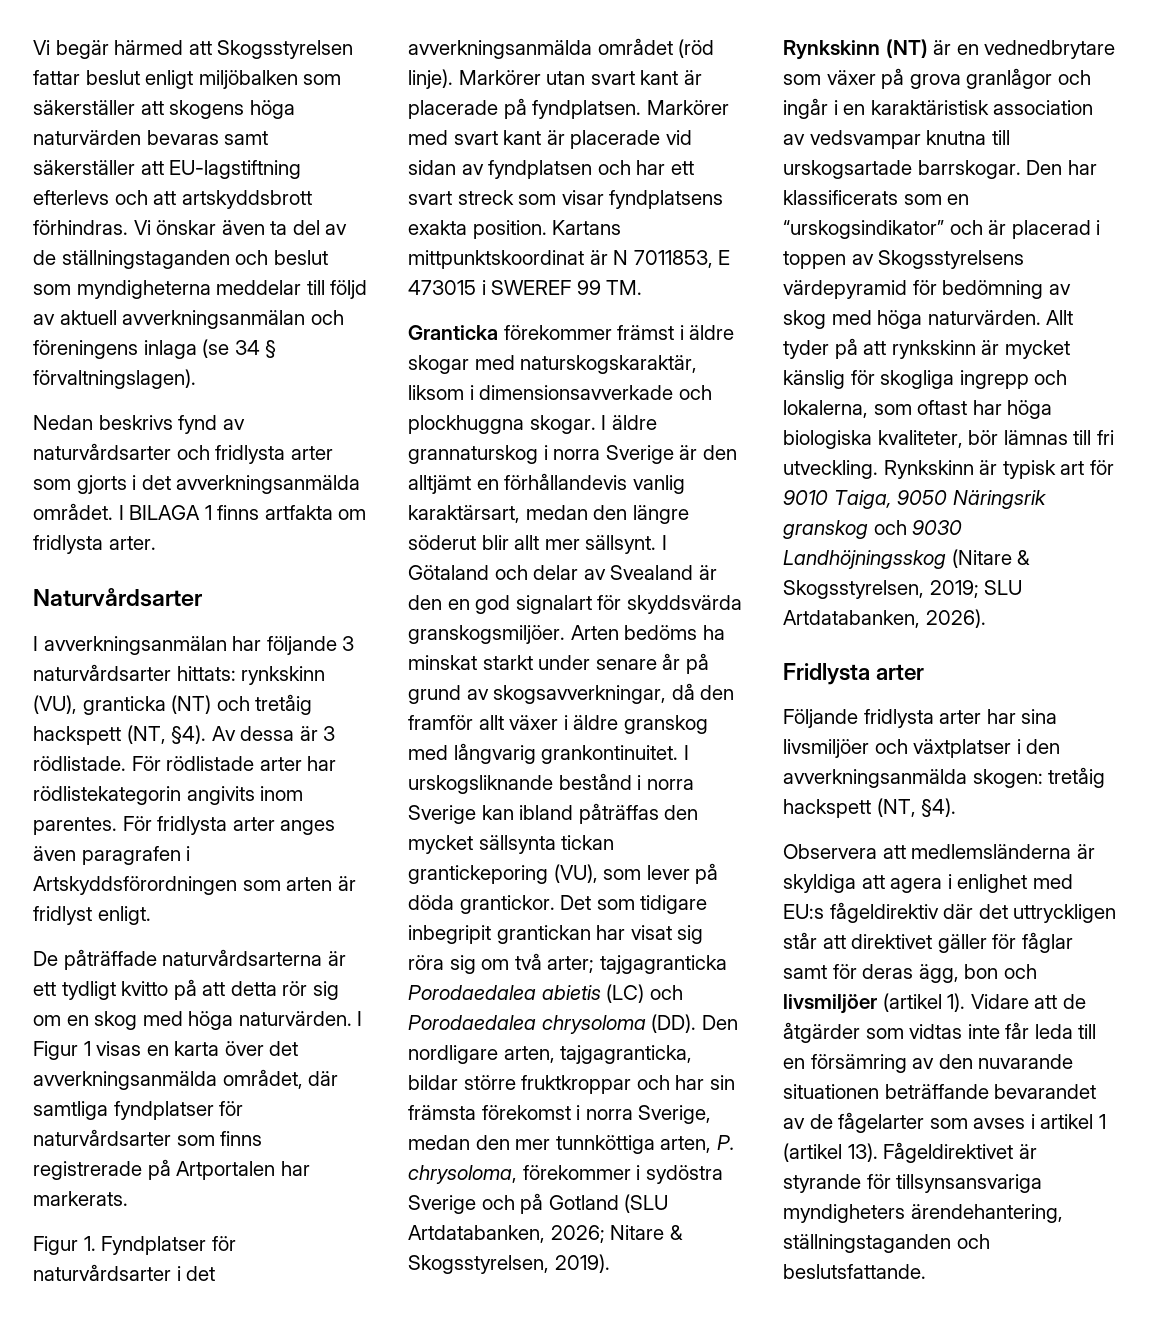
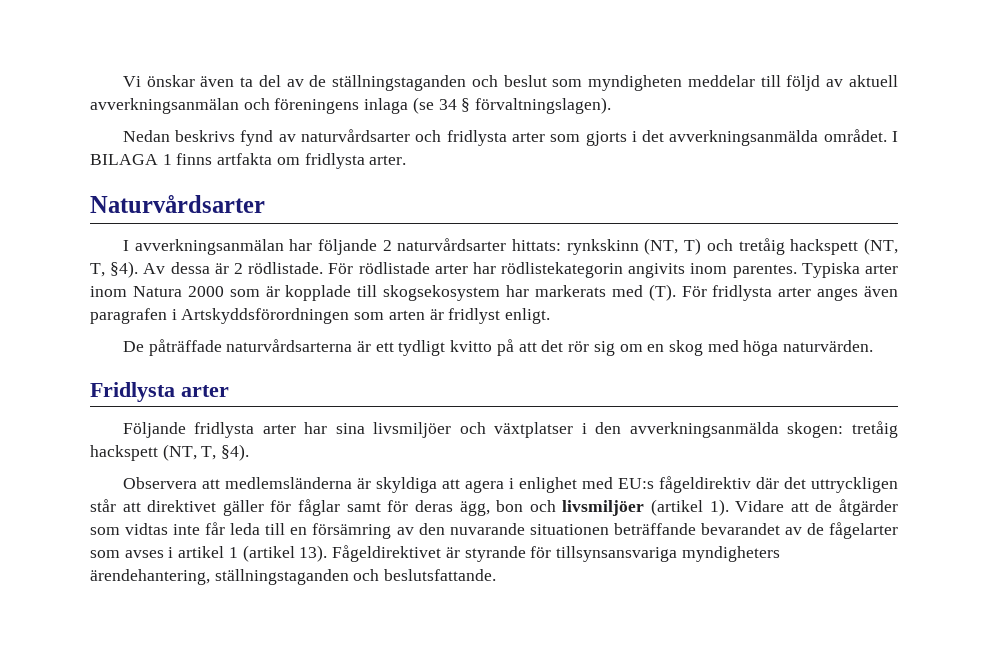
- Vi begär härmed att Skogsstyrelsen fattar beslut enligt miljöbalken som säkerställer att skogens höga naturvärden bevaras samt säkerställer att EU-lagstiftning efterlevs och att artskyddsbrott förhindras. Vi önskar även ta del av de ställningstaganden och beslut som myndigheterna meddelar till följd av aktuell avverkningsanmälan och föreningens inlaga (se 34 § förvaltningslagen).
+ Vi önskar även ta del av de ställningstaganden och beslut som myndigheten meddelar till följd av aktuell avverkningsanmälan och föreningens inlaga (se 34 § förvaltningslagen).
- I avverkningsanmälan har följande 3 naturvårdsarter hittats: rynkskinn (VU), granticka (NT) och tretåig hackspett (NT, §4).
+ I avverkningsanmälan har följande 2 naturvårdsarter hittats: rynkskinn (NT, T) och tretåig hackspett (NT, T, §4).
- Av dessa är 3 rödlistade.
+ Av dessa är 2 rödlistade.
- För fridlysta arter anges även paragrafen i Artskyddsförordningen som arten är fridlyst enligt.
+ Typiska arter inom Natura 2000 som är kopplade till skogsekosystem har markerats med (T). För fridlysta arter anges även paragrafen i Artskyddsförordningen som arten är fridlyst enligt.
- De påträffade naturvårdsarterna är ett tydligt kvitto på att detta rör sig om en skog med höga naturvärden. I Figur 1 visas en karta över det avverkningsanmälda området, där samtliga fyndplatser för naturvårdsarter som finns registrerade på Artportalen har markerats.
- Figur 1. Fyndplatser för naturvårdsarter i det avverkningsanmälda området (röd linje). Markörer utan svart kant är placerade på fyndplatsen. Markörer med svart kant är placerade vid sidan av fyndplatsen och har ett svart streck som visar fyndplatsens exakta position. Kartans mittpunktskoordinat är N 7011853, E 473015 i SWEREF 99 TM.
- Granticka förekommer främst i äldre skogar med naturskogskaraktär, liksom i dimensionsavverkade och plockhuggna skogar. I äldre grannaturskog i norra Sverige är den alltjämt en förhållandevis vanlig karaktärsart, medan den längre söderut blir allt mer sällsynt. I Götaland och delar av Svealand är den en god signalart för skyddsvärda granskogsmiljöer. Arten bedöms ha minskat starkt under senare år på grund av skogsavverkningar, då den framför allt växer i äldre granskog med långvarig grankontinuitet. I urskogsliknande bestånd i norra Sverige kan ibland påträffas den mycket sällsynta tickan grantickeporing (VU), som lever på döda grantickor. Det som tidigare inbegripit grantickan har visat sig röra sig om två arter; tajgagranticka Porodaedalea abietis (LC) och Porodaedalea chrysoloma (DD). Den nordligare arten, tajgagranticka, bildar större fruktkroppar och har sin främsta förekomst i norra Sverige, medan den mer tunnköttiga arten, P. chrysoloma, förekommer i sydöstra Sverige och på Gotland (SLU Artdatabanken, 2026; Nitare & Skogsstyrelsen, 2019).
- Rynkskinn (NT) är en vednedbrytare som växer på grova granlågor och ingår i en karaktäristisk association av vedsvampar knutna till urskogsartade barrskogar. Den har klassificerats som en “urskogsindikator” och är placerad i toppen av Skogsstyrelsens värdepyramid för bedömning av skog med höga naturvärden. Allt tyder på att rynkskinn är mycket känslig för skogliga ingrepp och lokalerna, som oftast har höga biologiska kvaliteter, bör lämnas till fri utveckling. Rynkskinn är typisk art för 9010 Taiga, 9050 Näringsrik granskog och 9030 Landhöjningsskog (Nitare & Skogsstyrelsen, 2019; SLU Artdatabanken, 2026).
+ De påträffade naturvårdsarterna är ett tydligt kvitto på att det rör sig om en skog med höga naturvärden.
- Följande fridlysta arter har sina livsmiljöer och växtplatser i den avverkningsanmälda skogen: tretåig hackspett (NT, §4).
+ Följande fridlysta arter har sina livsmiljöer och växtplatser i den avverkningsanmälda skogen: tretåig hackspett (NT, T, §4).

